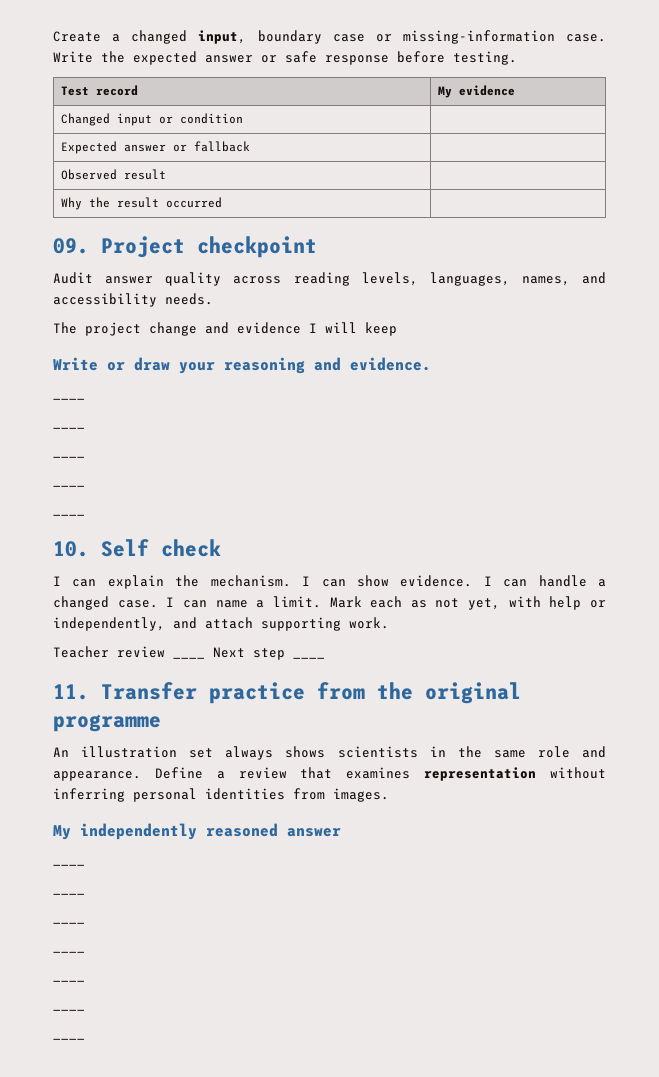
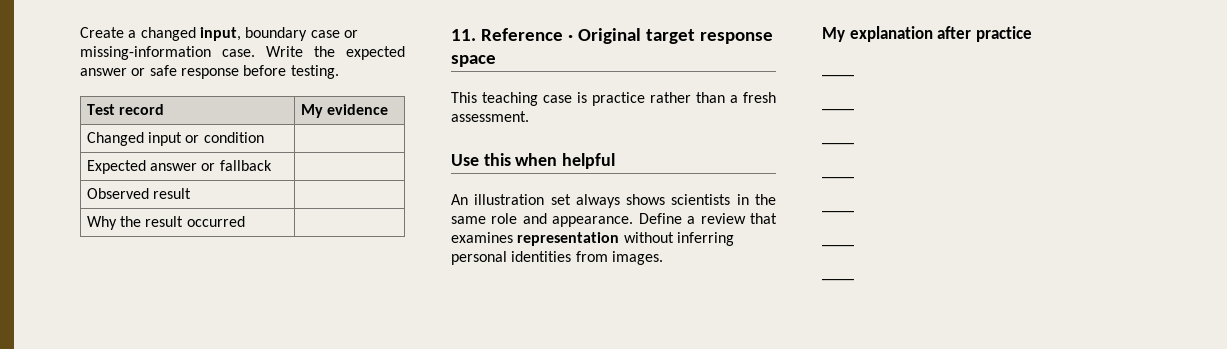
- 09. Project checkpoint
- Audit answer quality across reading levels, languages, names, and accessibility needs.
- The project change and evidence I will keep
- Write or draw your reasoning and evidence.
- ____
- ____
- ____
- ____
- ____
- 10. Self check
- I can explain the mechanism. I can show evidence. I can handle a changed case. I can name a limit. Mark each as not yet, with help or independently, and attach supporting work.
- Teacher review ____ Next step ____
- 11. Transfer practice from the original programme
+ 11. Reference · Original target response space
+ This teaching case is practice rather than a fresh assessment.
+ Use this when helpful
- My independently reasoned answer
+ My explanation after practice

